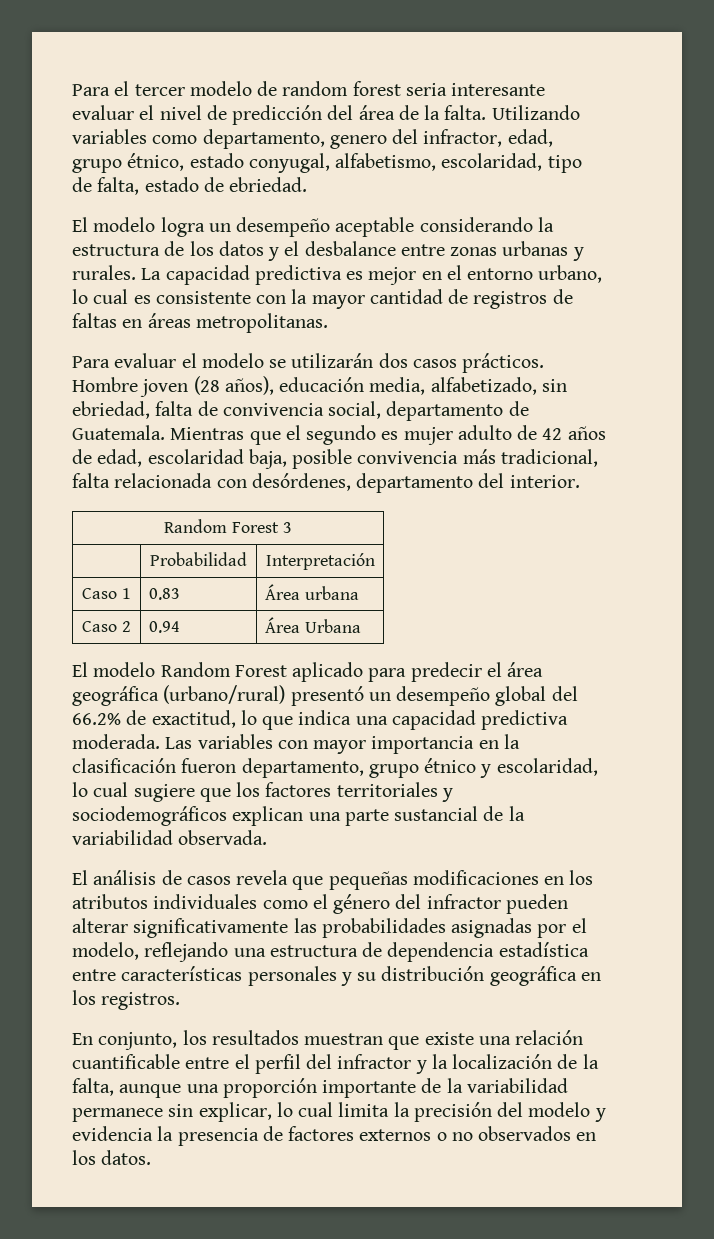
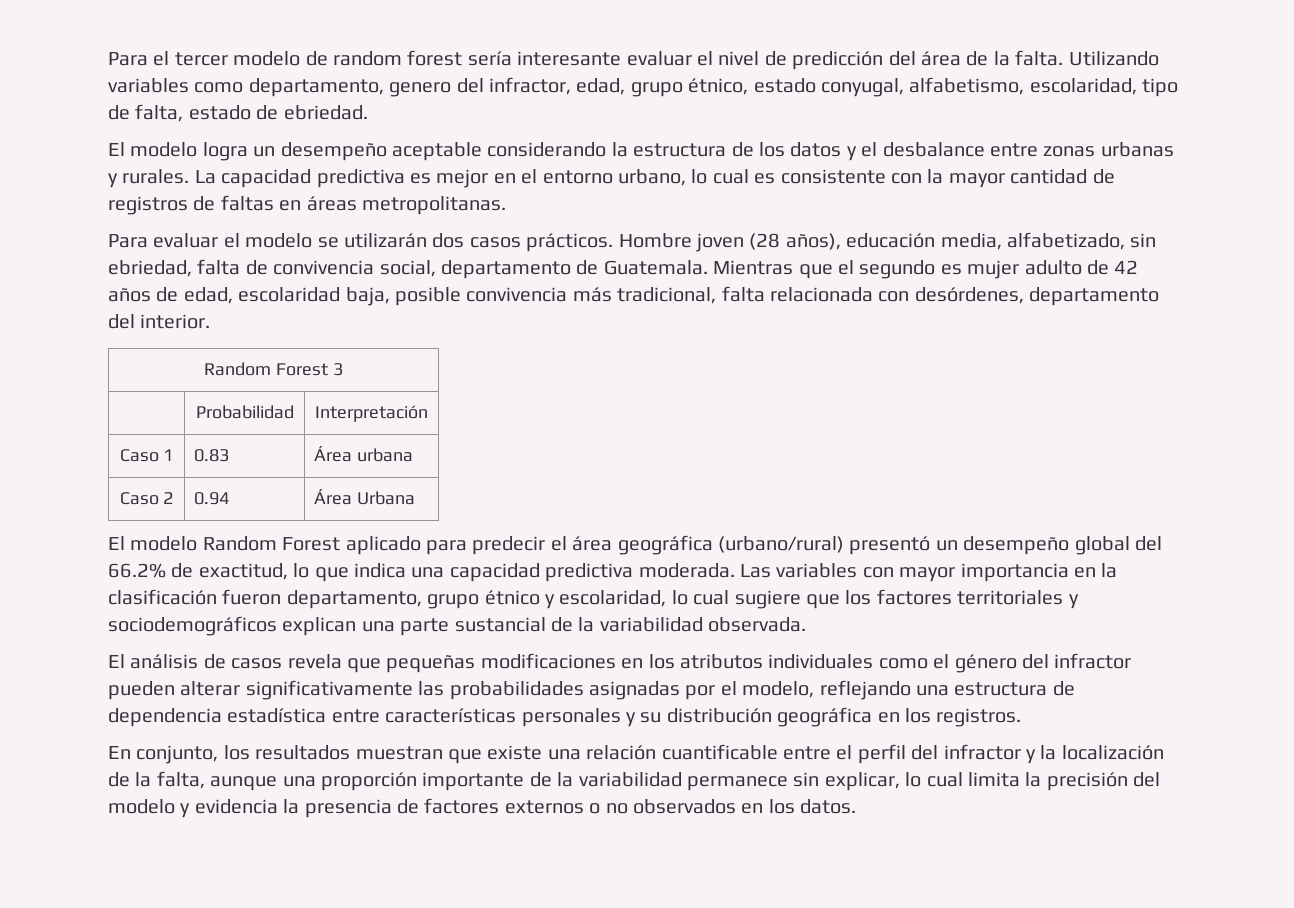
- Para el tercer modelo de random forest seria interesante evaluar el nivel de predicción del área de la falta.
+ Para el tercer modelo de random forest sería interesante evaluar el nivel de predicción del área de la falta.

